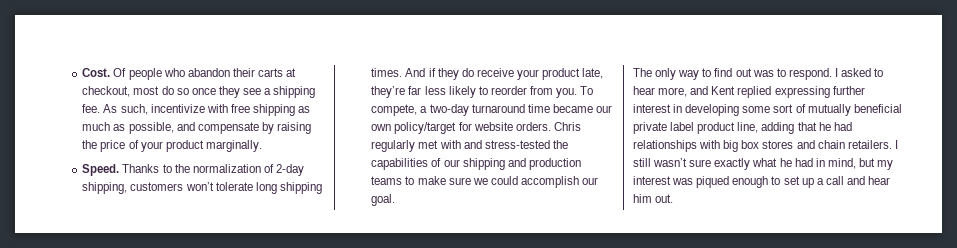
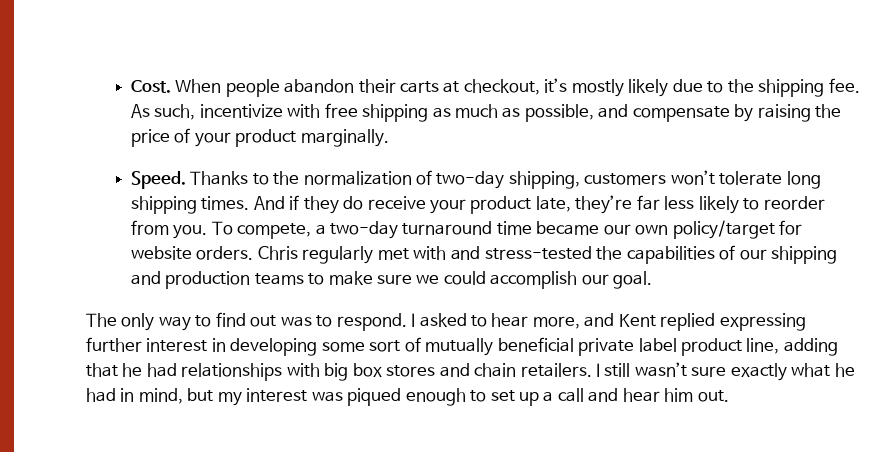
- Of people who abandon their carts at checkout, most do so once they see a shipping fee.
+ When people abandon their carts at checkout, it’s mostly likely due to the shipping fee.
- Thanks to the normalization of 2-day shipping, customers won’t tolerate long shipping times.
+ Thanks to the normalization of two-day shipping, customers won’t tolerate long shipping times.

